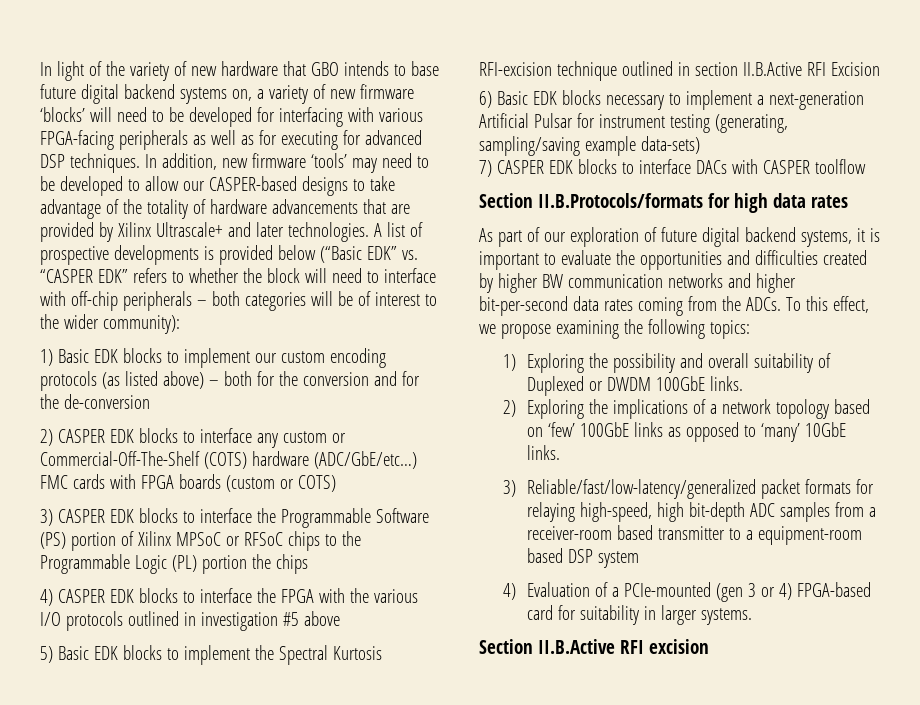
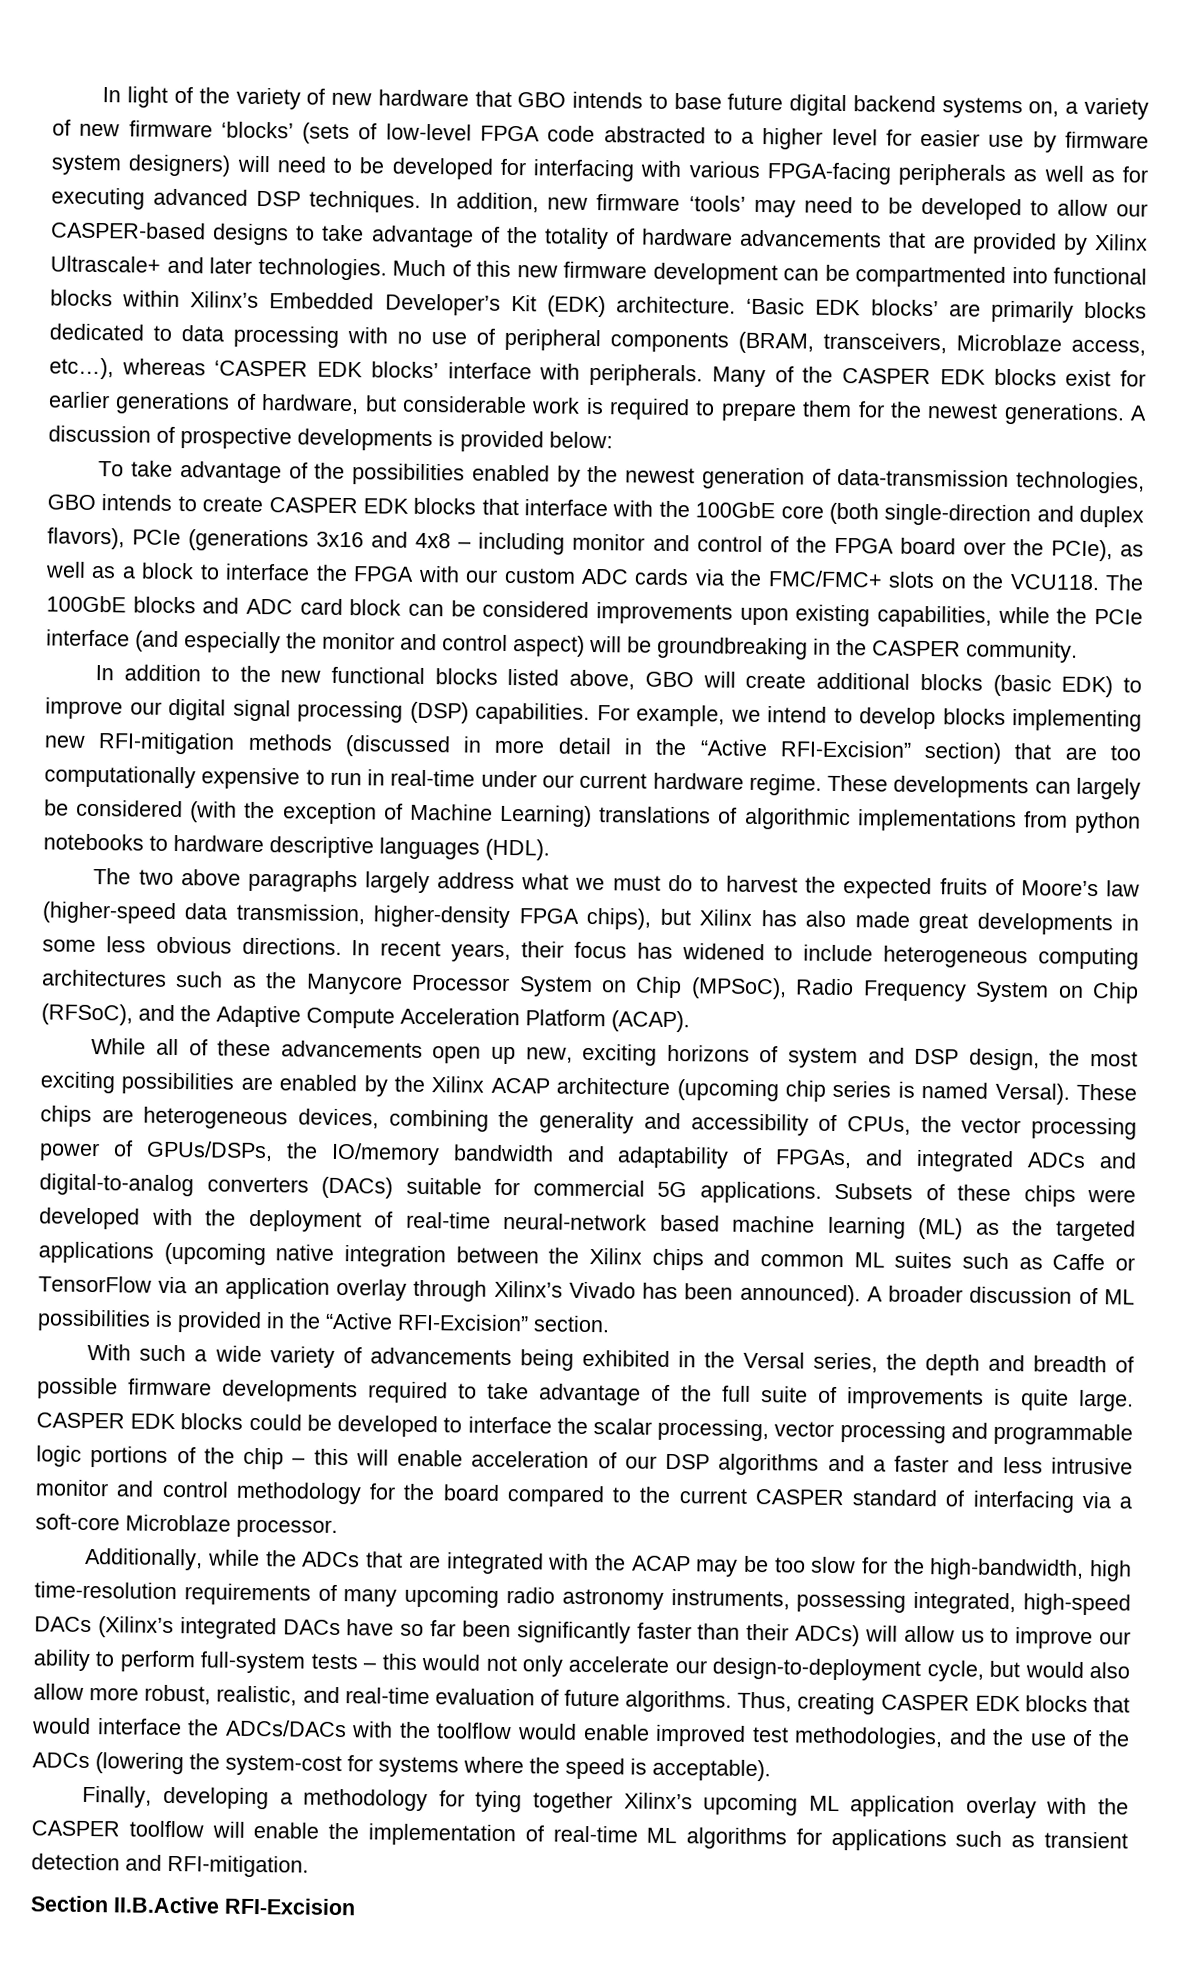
- In light of the variety of new hardware that GBO intends to base future digital backend systems on, a variety of new firmware ‘blocks’ will need to be developed for interfacing with various FPGA-facing peripherals as well as for executing for advanced DSP techniques.
+ In light of the variety of new hardware that GBO intends to base future digital backend systems on, a variety of new firmware ‘blocks’ (sets of low-level FPGA code abstracted to a higher level for easier use by firmware system designers) will need to be developed for interfacing with various FPGA-facing peripherals as well as for executing advanced DSP techniques.
- A list of prospective developments is provided below (“Basic EDK” vs. “CASPER EDK” refers to whether the block will need to interface with off-chip peripherals – both categories will be of interest to the wider community):
- 1) Basic EDK blocks to implement our custom encoding protocols (as listed above) – both for the conversion and for the de-conversion
- 2) CASPER EDK blocks to interface any custom or Commercial-Off-The-Shelf (COTS) hardware (ADC/GbE/etc…) FMC cards with FPGA boards (custom or COTS)
- 3) CASPER EDK blocks to interface the Programmable Software (PS) portion of Xilinx MPSoC or RFSoC chips to the Programmable Logic (PL) portion the chips
- 4) CASPER EDK blocks to interface the FPGA with the various I/O protocols outlined in investigation #5 above
- 5) Basic EDK blocks to implement the Spectral Kurtosis RFI-excision technique outlined in section II.B.Active RFI Excision
- 6) Basic EDK blocks necessary to implement a next-generation Artificial Pulsar for instrument testing (generating, sampling/saving example data-sets)
- 7) CASPER EDK blocks to interface DACs with CASPER toolflow
- Section II.B.Protocols/formats for high data rates
- As part of our exploration of future digital backend systems, it is important to evaluate the opportunities and difficulties created by higher BW communication networks and higher bit-per-second data rates coming from the ADCs. To this effect, we propose examining the following topics:
- 1) Exploring the possibility and overall suitability of Duplexed or DWDM 100GbE links.
- 2) Exploring the implications of a network topology based on ‘few’ 100GbE links as opposed to ‘many’ 10GbE links.
- 3) Reliable/fast/low-latency/generalized packet formats for relaying high-speed, high bit-depth ADC samples from a receiver-room based transmitter to a equipment-room based DSP system
- 4) Evaluation of a PCIe-mounted (gen 3 or 4) FPGA-based card for suitability in larger systems.
+ Much of this new firmware development can be compartmented into functional blocks within Xilinx’s Embedded Developer’s Kit (EDK) architecture. ‘Basic EDK blocks’ are primarily blocks dedicated to data processing with no use of peripheral components (BRAM, transceivers, Microblaze access, etc…), whereas ‘CASPER EDK blocks’ interface with peripherals. Many of the CASPER EDK blocks exist for earlier generations of hardware, but considerable work is required to prepare them for the newest generations. A discussion of prospective developments is provided below:
+ To take advantage of the possibilities enabled by the newest generation of data-transmission technologies, GBO intends to create CASPER EDK blocks that interface with the 100GbE core (both single-direction and duplex flavors), PCIe (generations 3x16 and 4x8 – including monitor and control of the FPGA board over the PCIe), as well as a block to interface the FPGA with our custom ADC cards via the FMC/FMC+ slots on the VCU118. The 100GbE blocks and ADC card block can be considered improvements upon existing capabilities, while the PCIe interface (and especially the monitor and control aspect) will be groundbreaking in the CASPER community.
+ In addition to the new functional blocks listed above, GBO will create additional blocks (basic EDK) to improve our digital signal processing (DSP) capabilities. For example, we intend to develop blocks implementing new RFI-mitigation methods (discussed in more detail in the “Active RFI-Excision” section) that are too computationally expensive to run in real-time under our current hardware regime. These developments can largely be considered (with the exception of Machine Learning) translations of algorithmic implementations from python notebooks to hardware descriptive languages (HDL).
+ The two above paragraphs largely address what we must do to harvest the expected fruits of Moore’s law (higher-speed data transmission, higher-density FPGA chips), but Xilinx has also made great developments in some less obvious directions. In recent years, their focus has widened to include heterogeneous computing architectures such as the Manycore Processor System on Chip (MPSoC), Radio Frequency System on Chip (RFSoC), and the Adaptive Compute Acceleration Platform (ACAP).
+ While all of these advancements open up new, exciting horizons of system and DSP design, the most exciting possibilities are enabled by the Xilinx ACAP architecture (upcoming chip series is named Versal). These chips are heterogeneous devices, combining the generality and accessibility of CPUs, the vector processing power of GPUs/DSPs, the IO/memory bandwidth and adaptability of FPGAs, and integrated ADCs and digital-to-analog converters (DACs) suitable for commercial 5G applications. Subsets of these chips were developed with the deployment of real-time neural-network based machine learning (ML) as the targeted applications (upcoming native integration between the Xilinx chips and common ML suites such as Caffe or TensorFlow via an application overlay through Xilinx’s Vivado has been announced). A broader discussion of ML possibilities is provided in the “Active RFI-Excision” section.
+ With such a wide variety of advancements being exhibited in the Versal series, the depth and breadth of possible firmware developments required to take advantage of the full suite of improvements is quite large. CASPER EDK blocks could be developed to interface the scalar processing, vector processing and programmable logic portions of the chip – this will enable acceleration of our DSP algorithms and a faster and less intrusive monitor and control methodology for the board compared to the current CASPER standard of interfacing via a soft-core Microblaze processor.
+ Additionally, while the ADCs that are integrated with the ACAP may be too slow for the high-bandwidth, high time-resolution requirements of many upcoming radio astronomy instruments, possessing integrated, high-speed DACs (Xilinx’s integrated DACs have so far been significantly faster than their ADCs) will allow us to improve our ability to perform full-system tests – this would not only accelerate our design-to-deployment cycle, but would also allow more robust, realistic, and real-time evaluation of future algorithms. Thus, creating CASPER EDK blocks that would interface the ADCs/DACs with the toolflow would enable improved test methodologies, and the use of the ADCs (lowering the system-cost for systems where the speed is acceptable).
+ Finally, developing a methodology for tying together Xilinx’s upcoming ML application overlay with the CASPER toolflow will enable the implementation of real-time ML algorithms for applications such as transient detection and RFI-mitigation.
- Section II.B.Active RFI excision
+ Section II.B.Active RFI-Excision

